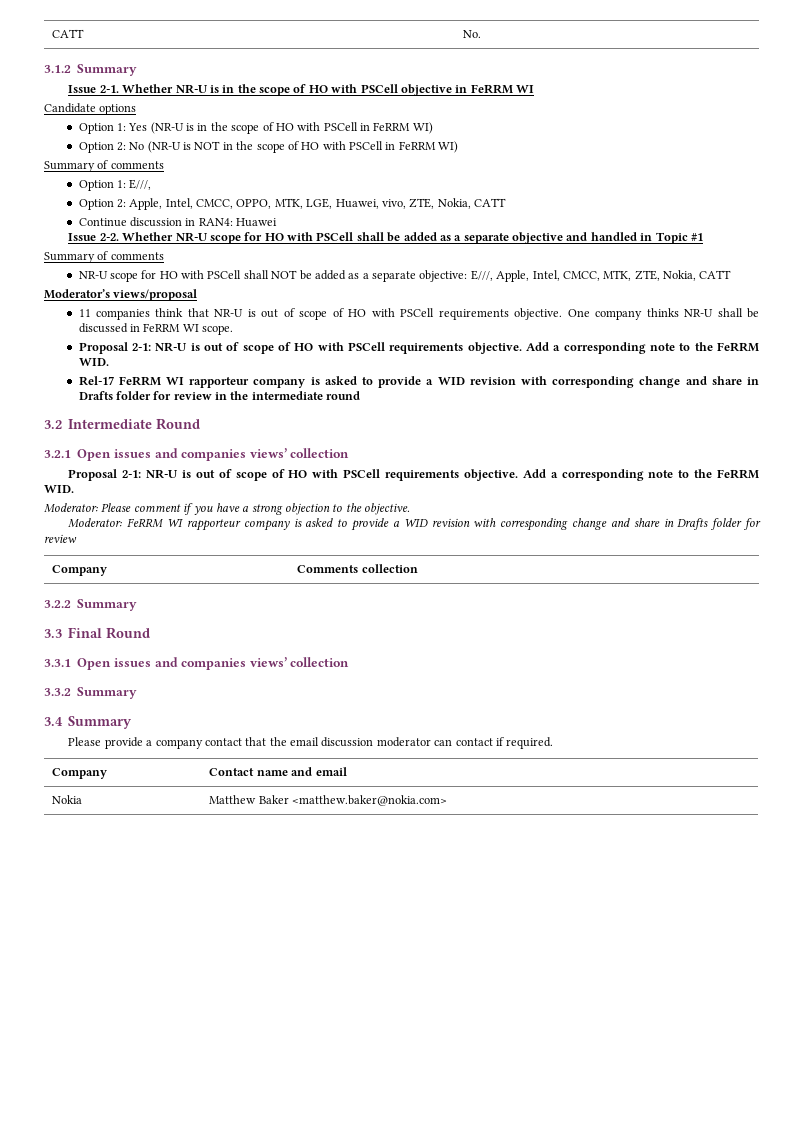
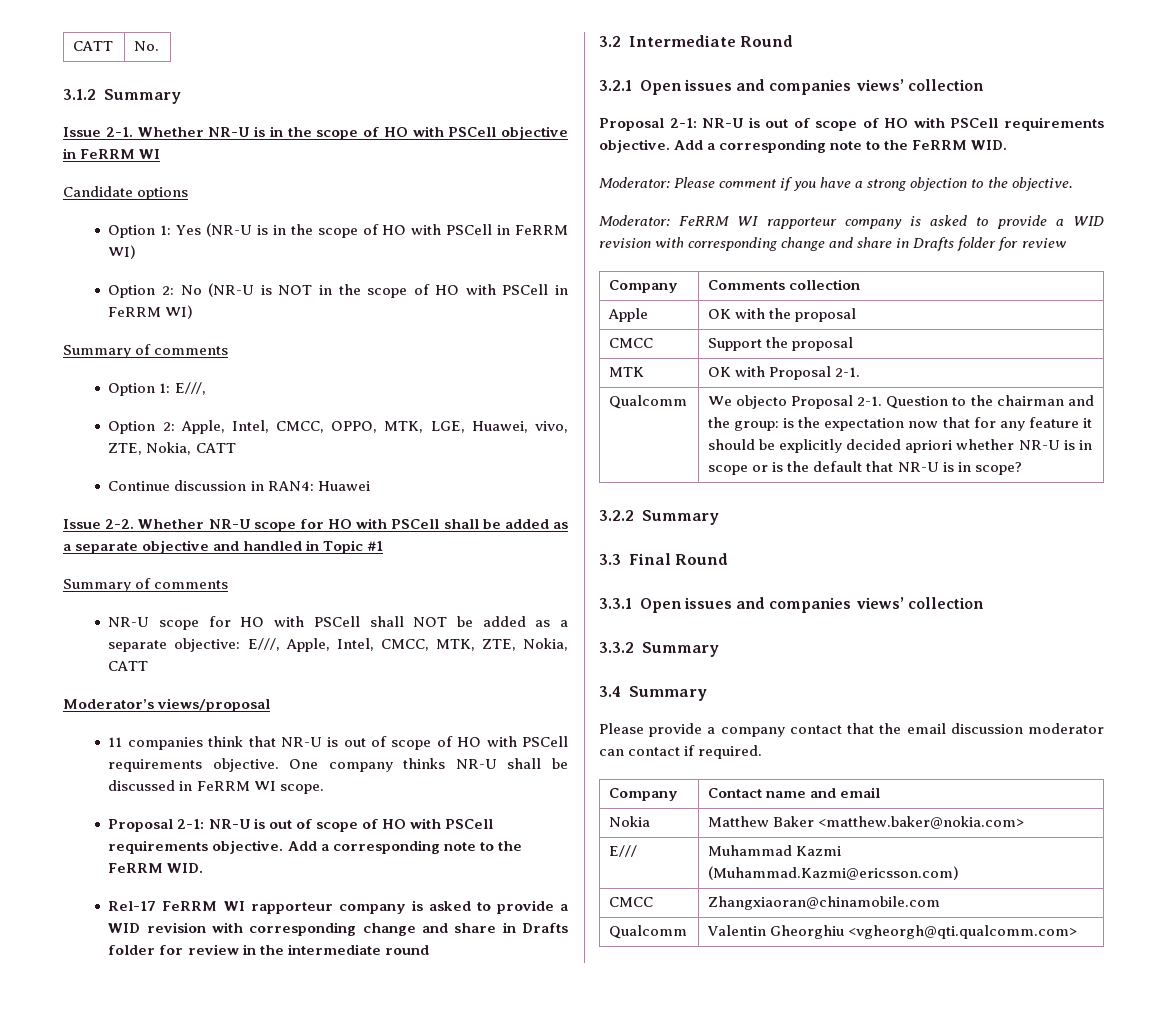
+ Apple | OK with the proposal
+ CMCC | Support the proposal
+ MTK | OK with Proposal 2-1.
+ Qualcomm | We objecto Proposal 2-1. Question to the chairman and the group: is the expectation now that for any feature it should be explicitly decided apriori whether NR-U is in scope or is the default that NR-U is in scope?
+ E/// | Muhammad Kazmi (Muhammad.Kazmi@ericsson.com)
+ CMCC | Zhangxiaoran@chinamobile.com
+ Qualcomm | Valentin Gheorghiu <vgheorgh@qti.qualcomm.com>

